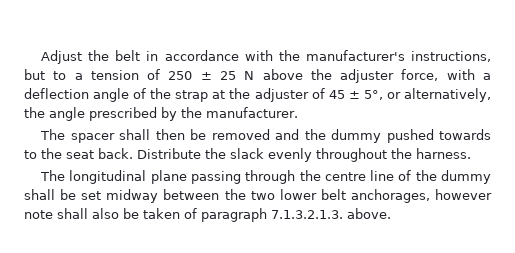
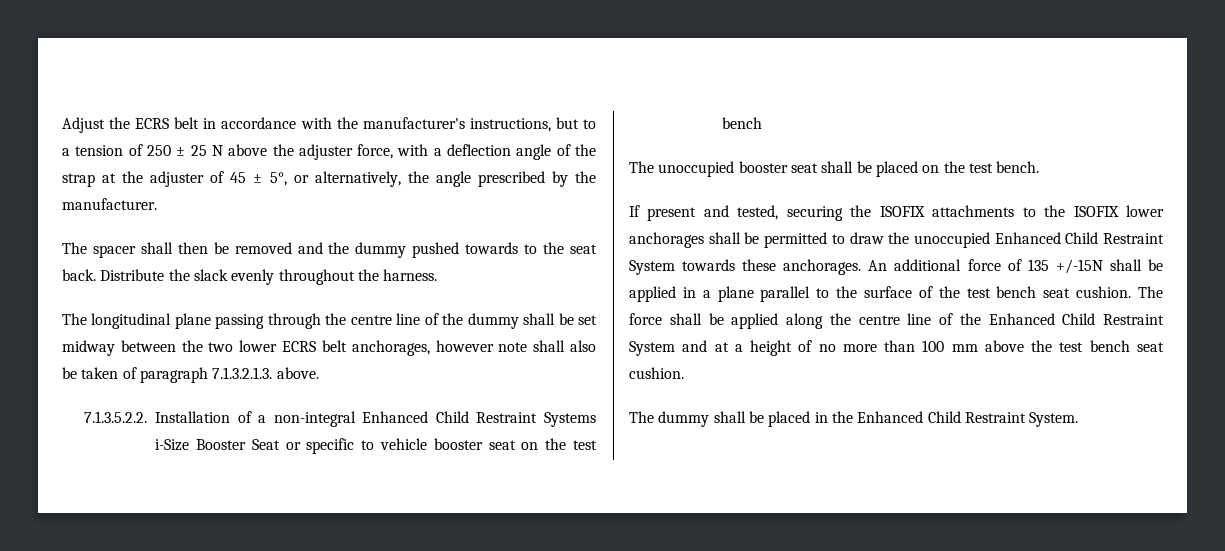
- Adjust the belt in accordance with the manufacturer's instructions, but to a tension of 250 ± 25 N above the adjuster force, with a deflection angle of the strap at the adjuster of 45 ± 5°, or alternatively, the angle prescribed by the manufacturer.
+ Adjust the ECRS belt in accordance with the manufacturer's instructions, but to a tension of 250 ± 25 N above the adjuster force, with a deflection angle of the strap at the adjuster of 45 ± 5°, or alternatively, the angle prescribed by the manufacturer.
- The longitudinal plane passing through the centre line of the dummy shall be set midway between the two lower belt anchorages, however note shall also be taken of paragraph 7.1.3.2.1.3. above.
+ The longitudinal plane passing through the centre line of the dummy shall be set midway between the two lower ECRS belt anchorages, however note shall also be taken of paragraph 7.1.3.2.1.3. above.
+ 7.1.3.5.2.2. Installation of a non-integral Enhanced Child Restraint Systems i-Size Booster Seat or specific to vehicle booster seat on the test bench
+ The unoccupied booster seat shall be placed on the test bench.
+ If present and tested, securing the ISOFIX attachments to the ISOFIX lower anchorages shall be permitted to draw the unoccupied Enhanced Child Restraint System towards these anchorages. An additional force of 135 +/-15N shall be applied in a plane parallel to the surface of the test bench seat cushion. The force shall be applied along the centre line of the Enhanced Child Restraint System and at a height of no more than 100 mm above the test bench seat cushion.
+ The dummy shall be placed in the Enhanced Child Restraint System.

